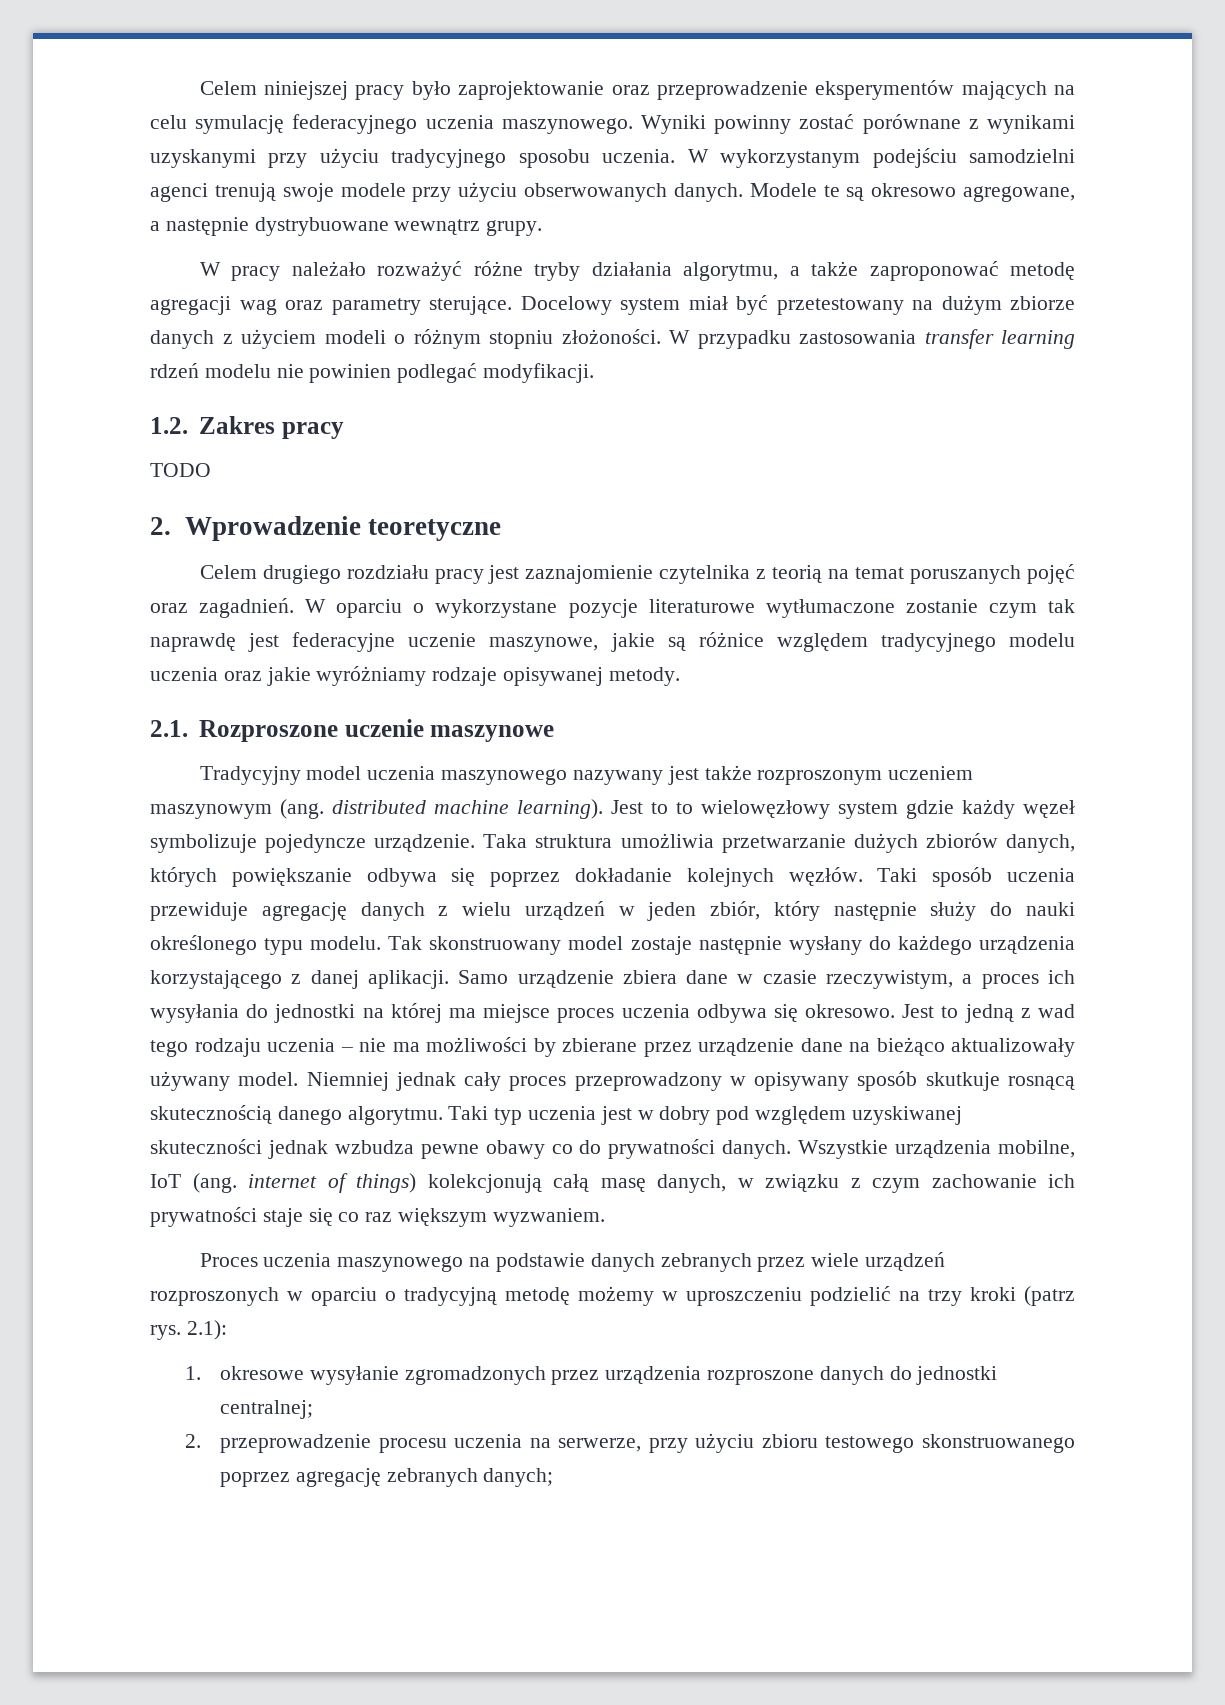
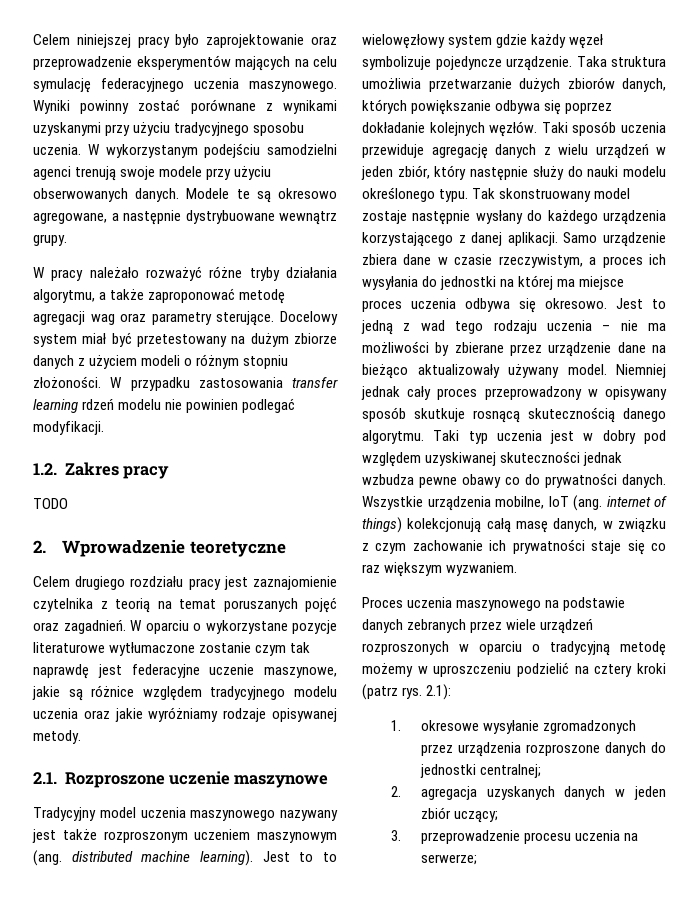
- Taki sposób uczenia przewiduje agregację danych z wielu urządzeń w jeden zbiór, który następnie służy do nauki określonego typu modelu.
+ Taki sposób uczenia przewiduje agregację danych z wielu urządzeń w jeden zbiór, który następnie służy do nauki modelu określonego typu.
- Proces uczenia maszynowego na podstawie danych zebranych przez wiele urządzeń rozproszonych w oparciu o tradycyjną metodę możemy w uproszczeniu podzielić na trzy kroki (patrz rys.
+ Proces uczenia maszynowego na podstawie danych zebranych przez wiele urządzeń rozproszonych w oparciu o tradycyjną metodę możemy w uproszczeniu podzielić na cztery kroki (patrz rys.
- 2. przeprowadzenie procesu uczenia na serwerze, przy użyciu zbioru testowego skonstruowanego poprzez agregację zebranych danych;
+ 2. agregacja uzyskanych danych w jeden zbiór uczący;
+ 3. przeprowadzenie procesu uczenia na serwerze;

